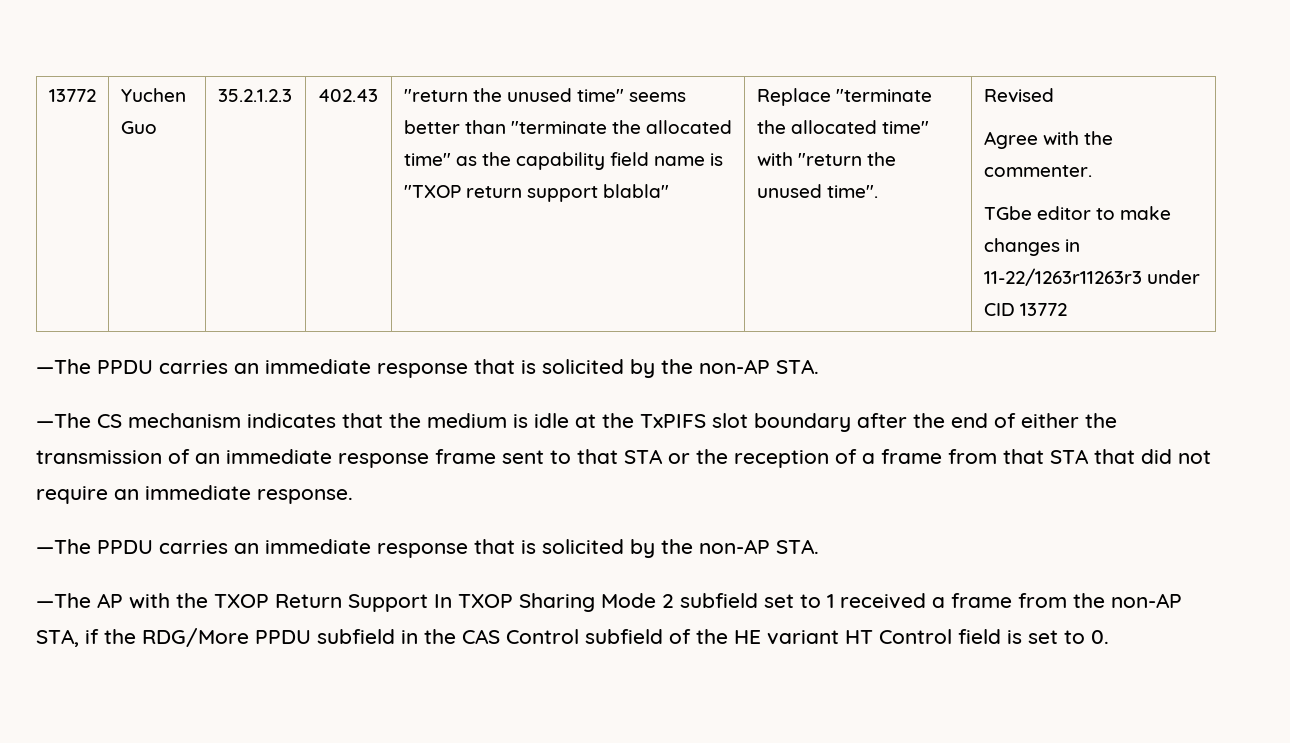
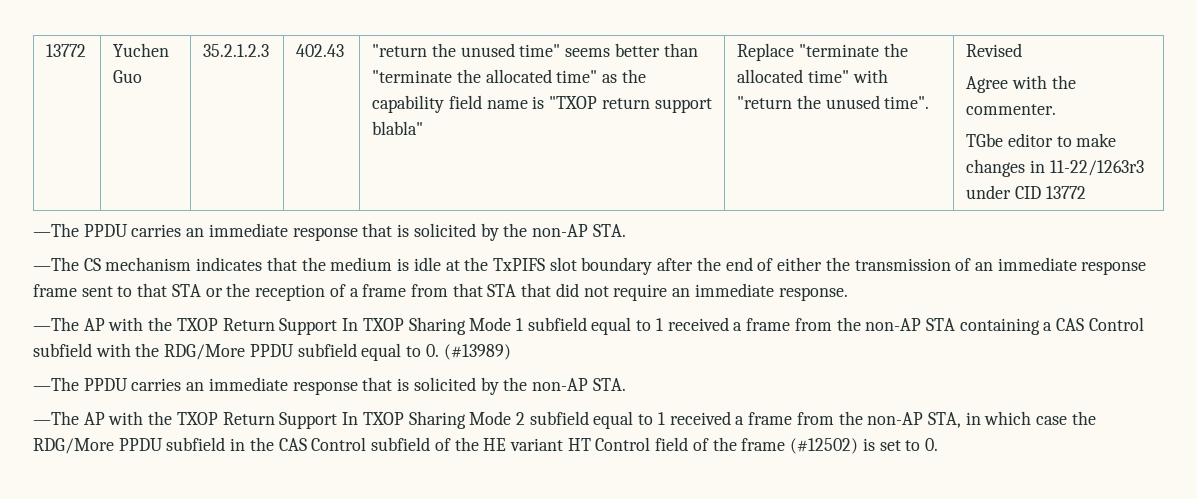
- TGbe editor to make changes in 11-22/1263r11263r3 under CID 13772
+ TGbe editor to make changes in 11-22/1263r3 under CID 13772
+ —The AP with the TXOP Return Support In TXOP Sharing Mode 1 subfield equal to 1 received a frame from the non-AP STA containing a CAS Control subfield with the RDG/More PPDU subfield equal to 0. (#13989)
- —The AP with the TXOP Return Support In TXOP Sharing Mode 2 subfield set to 1 received a frame from the non-AP STA, if the RDG/More PPDU subfield in the CAS Control subfield of the HE variant HT Control field is set to 0.
+ —The AP with the TXOP Return Support In TXOP Sharing Mode 2 subfield equal to 1 received a frame from the non-AP STA, in which case the RDG/More PPDU subfield in the CAS Control subfield of the HE variant HT Control field of the frame (#12502) is set to 0.

